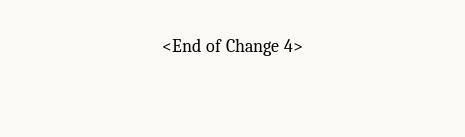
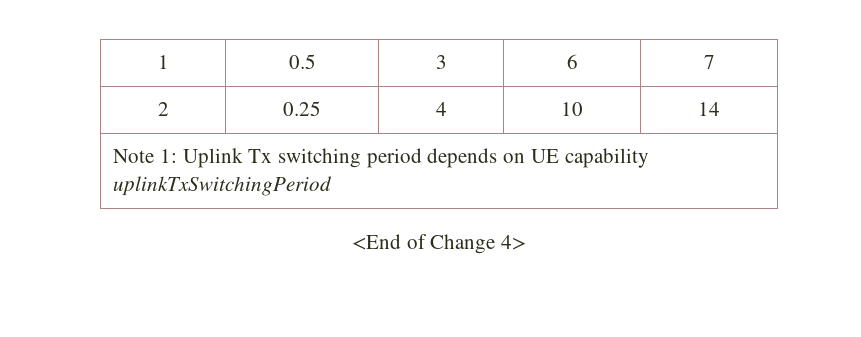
+ 1 | 0.5 | 3 | 6 | 7
+ 2 | 0.25 | 4 | 10 | 14
+ Note 1: Uplink Tx switching period depends on UE capability uplinkTxSwitchingPeriod

